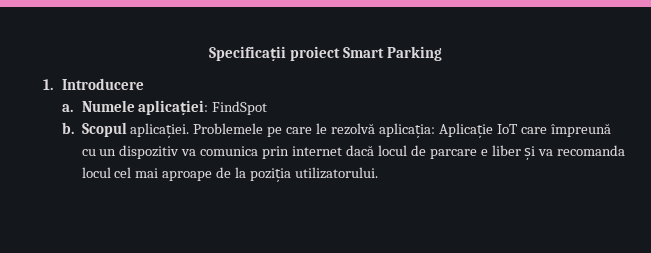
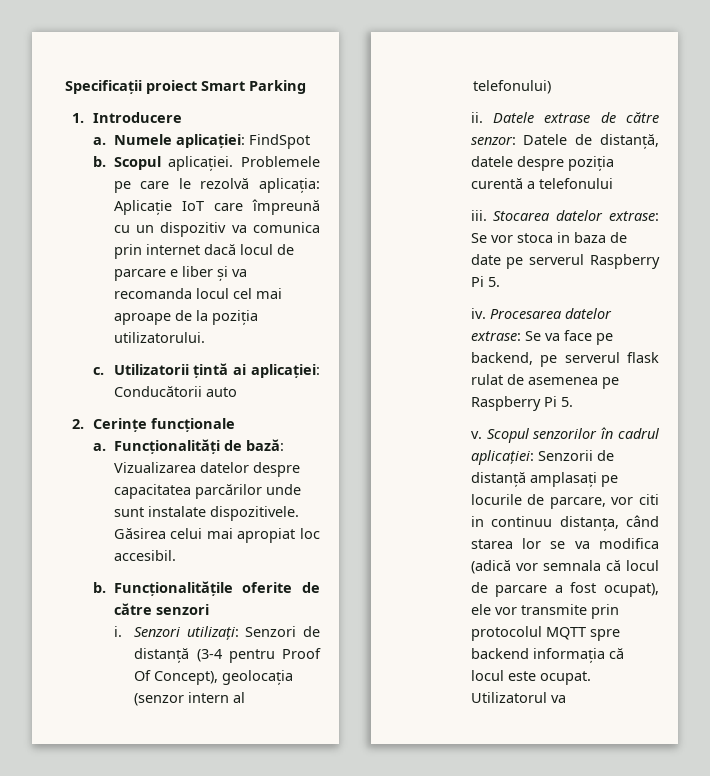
+ c. Utilizatorii țintă ai aplicației: Conducătorii auto
+ 2. Cerințe funcționale
+ a. Funcționalități de bază: Vizualizarea datelor despre capacitatea parcărilor unde sunt instalate dispozitivele. Găsirea celui mai apropiat loc accesibil.
+ b. Funcționalitățile oferite de către senzori
+ i. Senzori utilizați: Senzori de distanță (3-4 pentru Proof Of Concept), geolocația (senzor intern al telefonului)
+ ii. Datele extrase de către senzor: Datele de distanță, datele despre poziția curentă a telefonului
+ iii. Stocarea datelor extrase: Se vor stoca in baza de date pe serverul Raspberry Pi 5.
+ iv. Procesarea datelor extrase: Se va face pe backend, pe serverul flask rulat de asemenea pe Raspberry Pi 5.
+ v. Scopul senzorilor în cadrul aplicației: Senzorii de distanță amplasați pe locurile de parcare, vor citi in continuu distanța, când starea lor se va modifica (adică vor semnala că locul de parcare a fost ocupat), ele vor transmite prin protocolul MQTT spre backend informația că locul este ocupat. Utilizatorul va

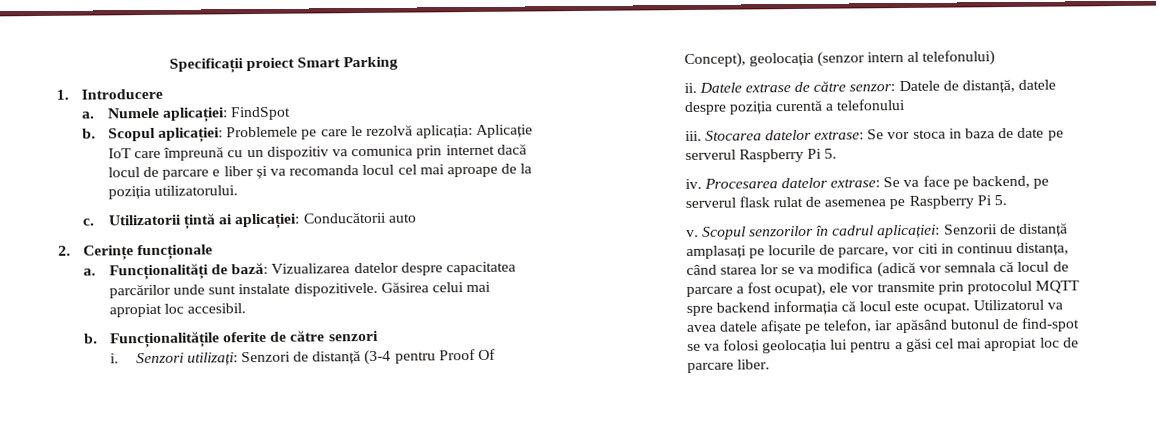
- Scopul aplicației. Problemele pe care le rezolvă aplicația: Aplicație IoT care împreună cu un dispozitiv va comunica prin internet dacă locul de parcare e liber și va recomanda locul cel mai aproape de la poziția utilizatorului.
+ Scopul aplicației: Problemele pe care le rezolvă aplicația: Aplicație IoT care împreună cu un dispozitiv va comunica prin internet dacă locul de parcare e liber și va recomanda locul cel mai aproape de la poziția utilizatorului.
- Utilizatorul va
+ Utilizatorul va avea datele afișate pe telefon, iar apăsând butonul de find-spot se va folosi geolocația lui pentru a găsi cel mai apropiat loc de parcare liber.

